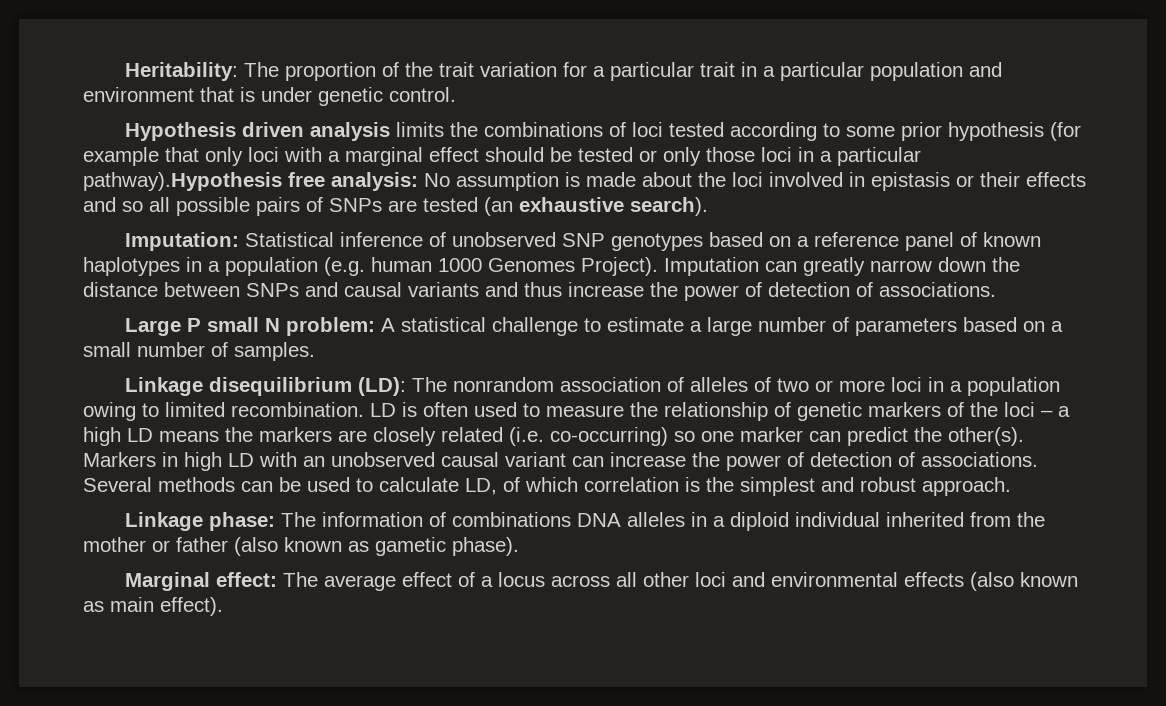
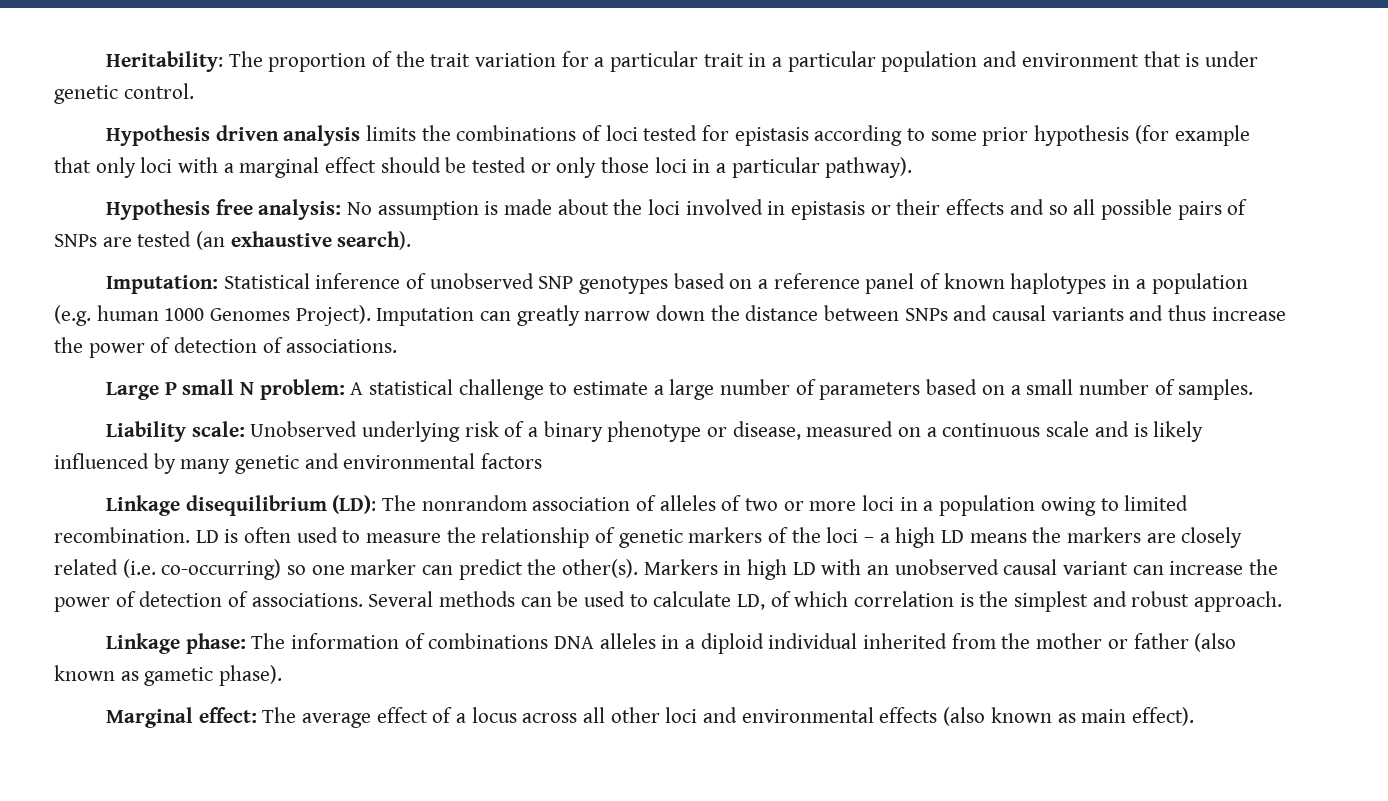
- Hypothesis driven analysis limits the combinations of loci tested according to some prior hypothesis (for example that only loci with a marginal effect should be tested or only those loci in a particular pathway).Hypothesis free analysis: No assumption is made about the loci involved in epistasis or their effects and so all possible pairs of SNPs are tested (an exhaustive search).
+ Hypothesis driven analysis limits the combinations of loci tested for epistasis according to some prior hypothesis (for example that only loci with a marginal effect should be tested or only those loci in a particular pathway).
+ Hypothesis free analysis: No assumption is made about the loci involved in epistasis or their effects and so all possible pairs of SNPs are tested (an exhaustive search).
+ Liability scale: Unobserved underlying risk of a binary phenotype or disease, measured on a continuous scale and is likely influenced by many genetic and environmental factors

